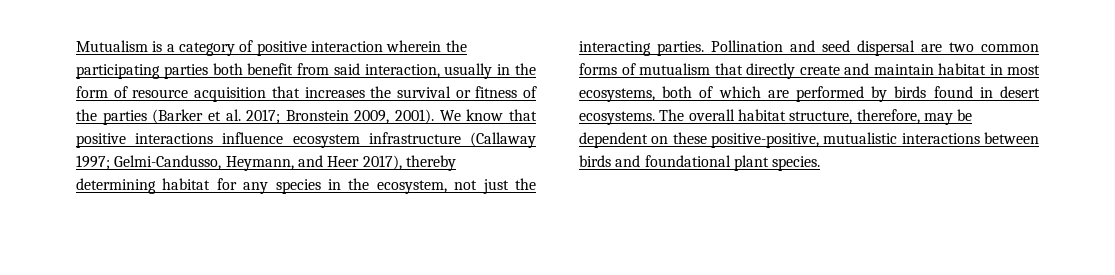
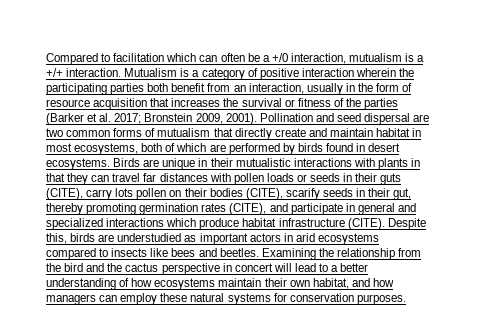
+ Compared to facilitation which can often be a +/0 interaction, mutualism is a +/+ interaction.
- Mutualism is a category of positive interaction wherein the participating parties both benefit from said interaction, usually in the form of resource acquisition that increases the survival or fitness of the parties (Barker et al. 2017; Bronstein 2009, 2001).
+ Mutualism is a category of positive interaction wherein the participating parties both benefit from an interaction, usually in the form of resource acquisition that increases the survival or fitness of the parties (Barker et al. 2017; Bronstein 2009, 2001).
- We know that positive interactions influence ecosystem infrastructure (Callaway 1997; Gelmi-Candusso, Heymann, and Heer 2017), thereby determining habitat for any species in the ecosystem, not just the interacting parties.
- The overall habitat structure, therefore, may be dependent on these positive-positive, mutualistic interactions between birds and foundational plant species.
+ Birds are unique in their mutualistic interactions with plants in that they can travel far distances with pollen loads or seeds in their guts (CITE), carry lots pollen on their bodies (CITE), scarify seeds in their gut, thereby promoting germination rates (CITE), and participate in general and specialized interactions which produce habitat infrastructure (CITE). Despite this, birds are understudied as important actors in arid ecosystems compared to insects like bees and beetles. Examining the relationship from the bird and the cactus perspective in concert will lead to a better understanding of how ecosystems maintain their own habitat, and how managers can employ these natural systems for conservation purposes.

